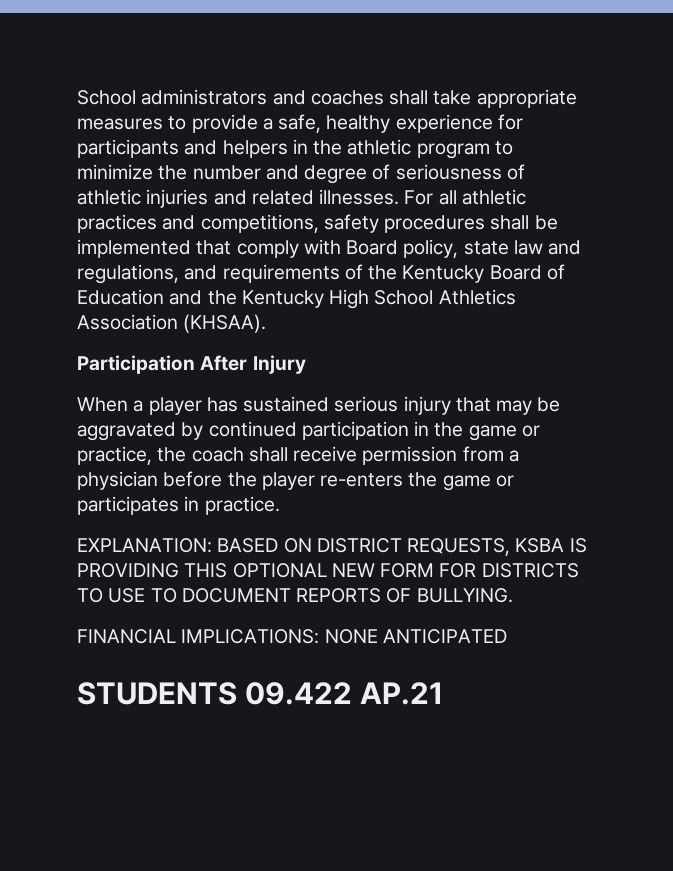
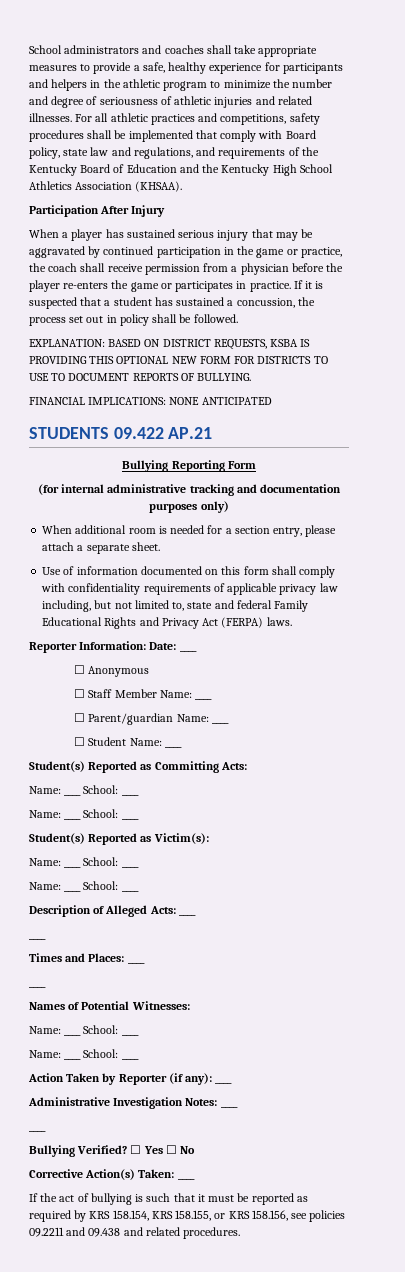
+ If it is suspected that a student has sustained a concussion, the process set out in policy shall be followed.
+ Bullying Reporting Form
+ (for internal administrative tracking and documentation purposes only)
+ When additional room is needed for a section entry, please attach a separate sheet.
+ Use of information documented on this form shall comply with confidentiality requirements of applicable privacy law including, but not limited to, state and federal Family Educational Rights and Privacy Act (FERPA) laws.
+ Reporter Information: Date: ____
+ ☐ Anonymous
+ ☐ Staff Member Name: ____
+ ☐ Parent/guardian Name: ____
+ ☐ Student Name: ____
+ Student(s) Reported as Committing Acts:
+ Name: ____ School: ____
+ Name: ____ School: ____
+ Student(s) Reported as Victim(s):
+ Name: ____ School: ____
+ Name: ____ School: ____
+ Description of Alleged Acts: ____
+ ____
+ Times and Places: ____
+ ____
+ Names of Potential Witnesses:
+ Name: ____ School: ____
+ Name: ____ School: ____
+ Action Taken by Reporter (if any): ____
+ Administrative Investigation Notes: ____
+ ____
+ Bullying Verified? ☐ Yes ☐ No
+ Corrective Action(s) Taken: ____
+ If the act of bullying is such that it must be reported as required by KRS 158.154, KRS 158.155, or KRS 158.156, see policies 09.2211 and 09.438 and related procedures.

